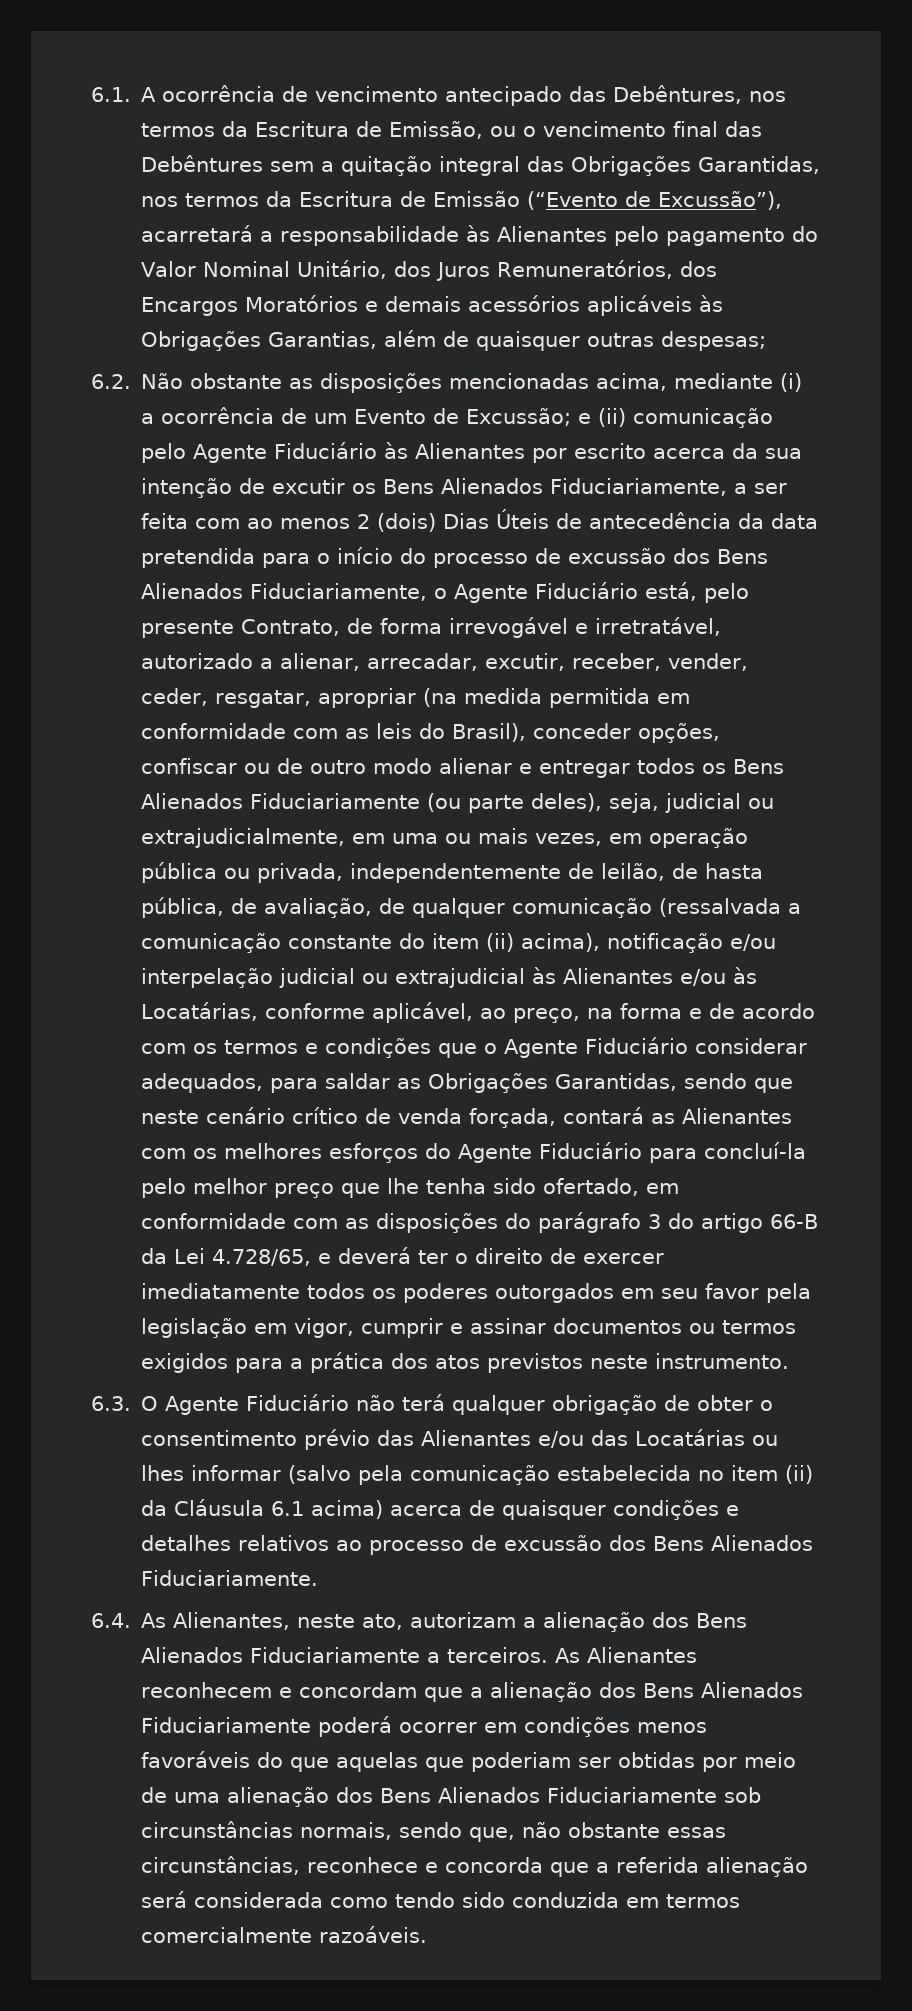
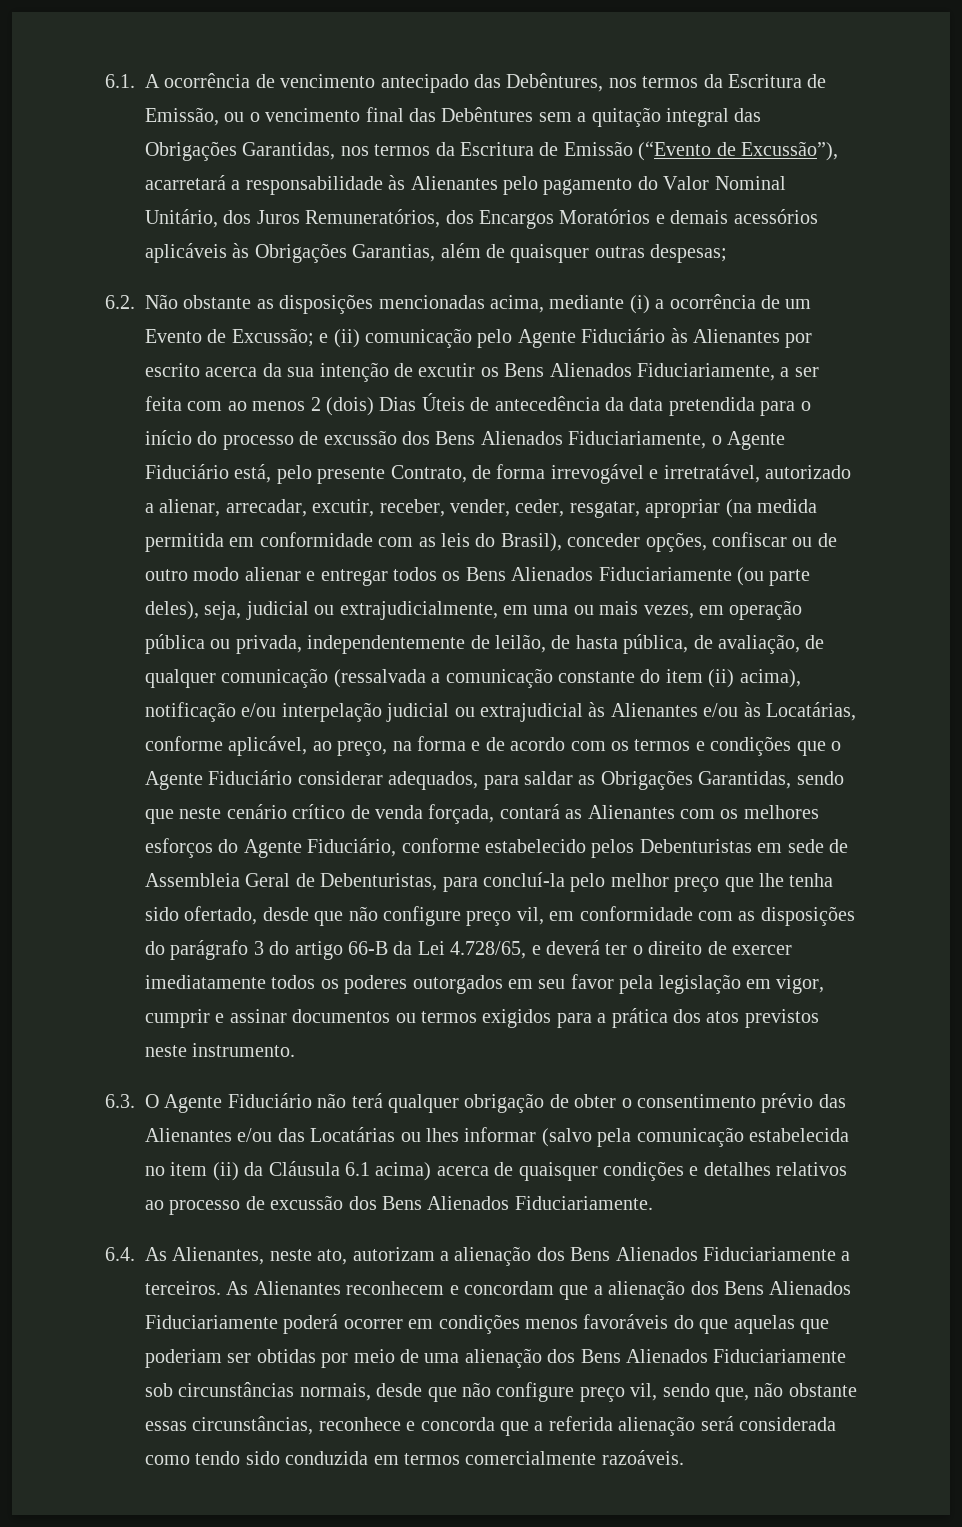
- e (ii) comunicação pelo Agente Fiduciário às Alienantes por escrito acerca da sua intenção de excutir os Bens Alienados Fiduciariamente, a ser feita com ao menos 2 (dois) Dias Úteis de antecedência da data pretendida para o início do processo de excussão dos Bens Alienados Fiduciariamente, o Agente Fiduciário está, pelo presente Contrato, de forma irrevogável e irretratável, autorizado a alienar, arrecadar, excutir, receber, vender, ceder, resgatar, apropriar (na medida permitida em conformidade com as leis do Brasil), conceder opções, confiscar ou de outro modo alienar e entregar todos os Bens Alienados Fiduciariamente (ou parte deles), seja, judicial ou extrajudicialmente, em uma ou mais vezes, em operação pública ou privada, independentemente de leilão, de hasta pública, de avaliação, de qualquer comunicação (ressalvada a comunicação constante do item (ii) acima), notificação e/ou interpelação judicial ou extrajudicial às Alienantes e/ou às Locatárias, conforme aplicável, ao preço, na forma e de acordo com os termos e condições que o Agente Fiduciário considerar adequados, para saldar as Obrigações Garantidas, sendo que neste cenário crítico de venda forçada, contará as Alienantes com os melhores esforços do Agente Fiduciário para concluí-la pelo melhor preço que lhe tenha sido ofertado, em conformidade com as disposições do parágrafo 3 do artigo 66-B da Lei 4.728/65, e deverá ter o direito de exercer imediatamente todos os poderes outorgados em seu favor pela legislação em vigor, cumprir e assinar documentos ou termos exigidos para a prática dos atos previstos neste instrumento.
+ e (ii) comunicação pelo Agente Fiduciário às Alienantes por escrito acerca da sua intenção de excutir os Bens Alienados Fiduciariamente, a ser feita com ao menos 2 (dois) Dias Úteis de antecedência da data pretendida para o início do processo de excussão dos Bens Alienados Fiduciariamente, o Agente Fiduciário está, pelo presente Contrato, de forma irrevogável e irretratável, autorizado a alienar, arrecadar, excutir, receber, vender, ceder, resgatar, apropriar (na medida permitida em conformidade com as leis do Brasil), conceder opções, confiscar ou de outro modo alienar e entregar todos os Bens Alienados Fiduciariamente (ou parte deles), seja, judicial ou extrajudicialmente, em uma ou mais vezes, em operação pública ou privada, independentemente de leilão, de hasta pública, de avaliação, de qualquer comunicação (ressalvada a comunicação constante do item (ii) acima), notificação e/ou interpelação judicial ou extrajudicial às Alienantes e/ou às Locatárias, conforme aplicável, ao preço, na forma e de acordo com os termos e condições que o Agente Fiduciário considerar adequados, para saldar as Obrigações Garantidas, sendo que neste cenário crítico de venda forçada, contará as Alienantes com os melhores esforços do Agente Fiduciário, conforme estabelecido pelos Debenturistas em sede de Assembleia Geral de Debenturistas, para concluí-la pelo melhor preço que lhe tenha sido ofertado, desde que não configure preço vil, em conformidade com as disposições do parágrafo 3 do artigo 66-B da Lei 4.728/65, e deverá ter o direito de exercer imediatamente todos os poderes outorgados em seu favor pela legislação em vigor, cumprir e assinar documentos ou termos exigidos para a prática dos atos previstos neste instrumento.
- As Alienantes reconhecem e concordam que a alienação dos Bens Alienados Fiduciariamente poderá ocorrer em condições menos favoráveis do que aquelas que poderiam ser obtidas por meio de uma alienação dos Bens Alienados Fiduciariamente sob circunstâncias normais, sendo que, não obstante essas circunstâncias, reconhece e concorda que a referida alienação será considerada como tendo sido conduzida em termos comercialmente razoáveis.
+ As Alienantes reconhecem e concordam que a alienação dos Bens Alienados Fiduciariamente poderá ocorrer em condições menos favoráveis do que aquelas que poderiam ser obtidas por meio de uma alienação dos Bens Alienados Fiduciariamente sob circunstâncias normais, desde que não configure preço vil, sendo que, não obstante essas circunstâncias, reconhece e concorda que a referida alienação será considerada como tendo sido conduzida em termos comercialmente razoáveis.

